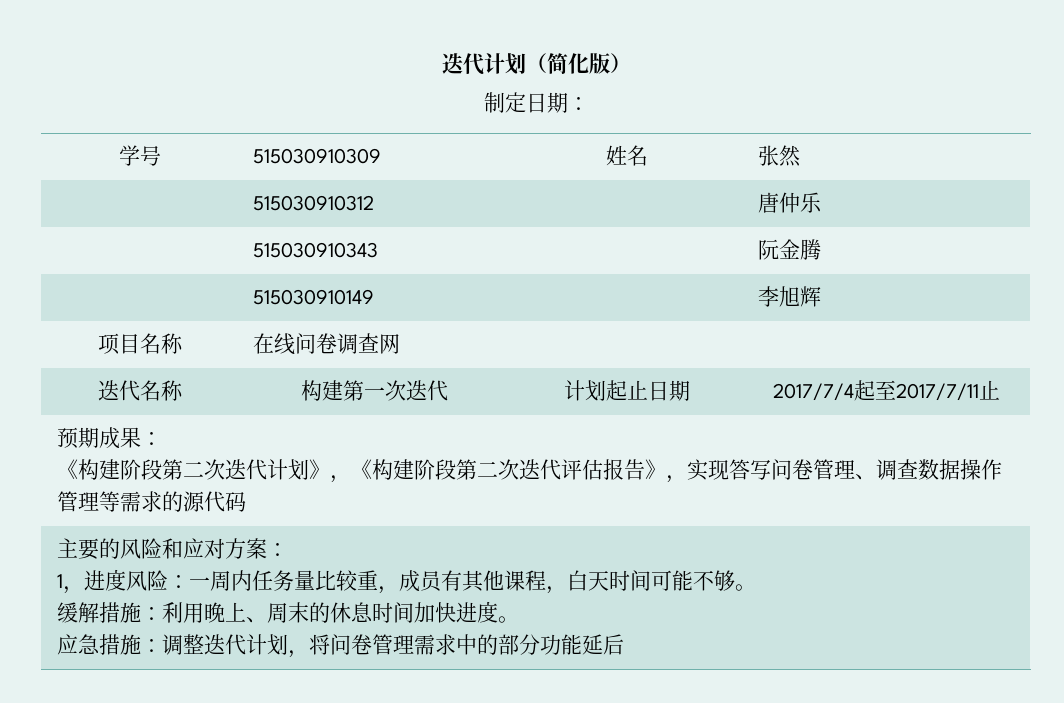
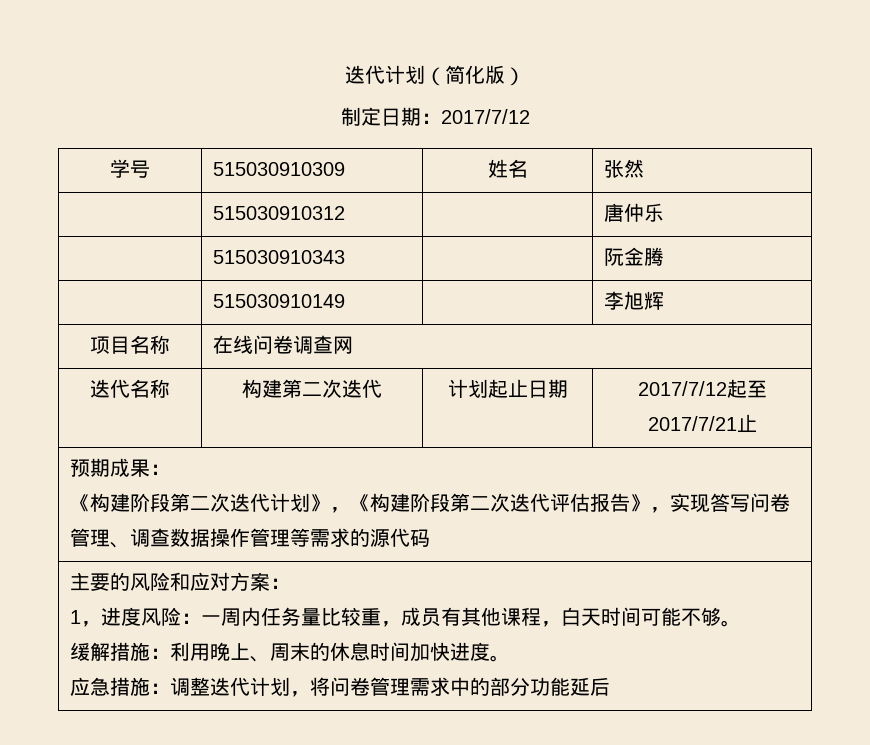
- 制定日期：
+ 制定日期：2017/7/12
- 迭代名称 | 构建第一次迭代 | 计划起止日期 | 2017/7/4起至2017/7/11止
+ 迭代名称 | 构建第二次迭代 | 计划起止日期 | 2017/7/12起至2017/7/21止

